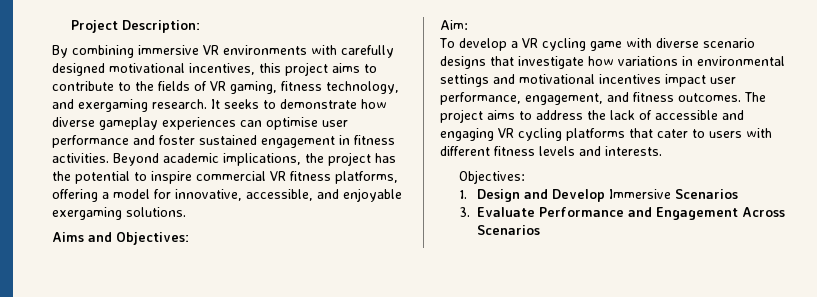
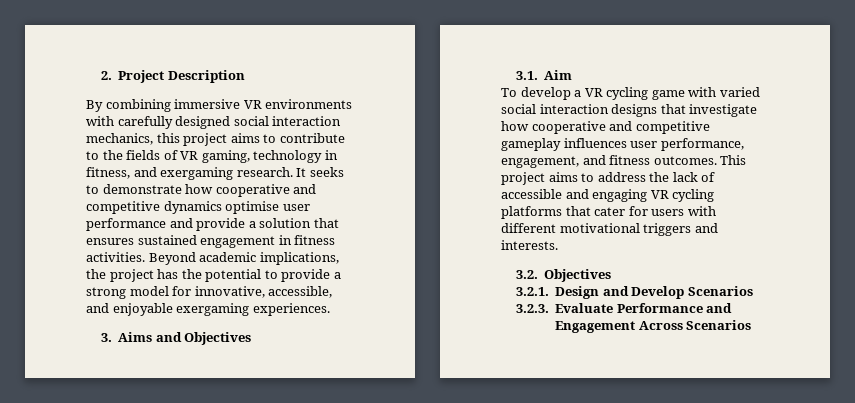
- Project Description:
+ 2. Project Description
- By combining immersive VR environments with carefully designed motivational incentives, this project aims to contribute to the fields of VR gaming, fitness technology, and exergaming research.
+ By combining immersive VR environments with carefully designed social interaction mechanics, this project aims to contribute to the fields of VR gaming, technology in fitness, and exergaming research.
- It seeks to demonstrate how diverse gameplay experiences can optimise user performance and foster sustained engagement in fitness activities.
+ It seeks to demonstrate how cooperative and competitive dynamics optimise user performance and provide a solution that ensures sustained engagement in fitness activities.
- Beyond academic implications, the project has the potential to inspire commercial VR fitness platforms, offering a model for innovative, accessible, and enjoyable exergaming solutions.
- Aims and Objectives:
- Aim:
+ Beyond academic implications, the project has the potential to provide a strong model for innovative, accessible, and enjoyable exergaming experiences.
+ 3. Aims and Objectives
+ 3.1. Aim
- To develop a VR cycling game with diverse scenario designs that investigate how variations in environmental settings and motivational incentives impact user performance, engagement, and fitness outcomes.
+ To develop a VR cycling game with varied social interaction designs that investigate how cooperative and competitive gameplay influences user performance, engagement, and fitness outcomes.
- The project aims to address the lack of accessible and engaging VR cycling platforms that cater to users with different fitness levels and interests.
- Objectives:
- 1. Design and Develop Immersive Scenarios
+ This project aims to address the lack of accessible and engaging VR cycling platforms that cater for users with different motivational triggers and interests.
+ 3.2. Objectives
+ 3.2.1. Design and Develop Scenarios
- 3. Evaluate Performance and Engagement Across Scenarios
+ 3.2.3. Evaluate Performance and Engagement Across Scenarios

